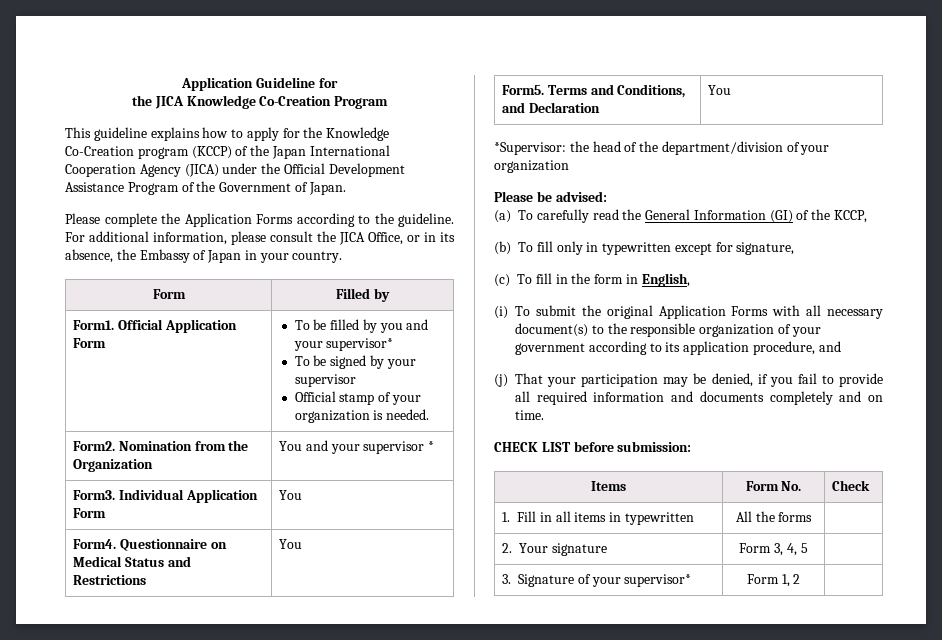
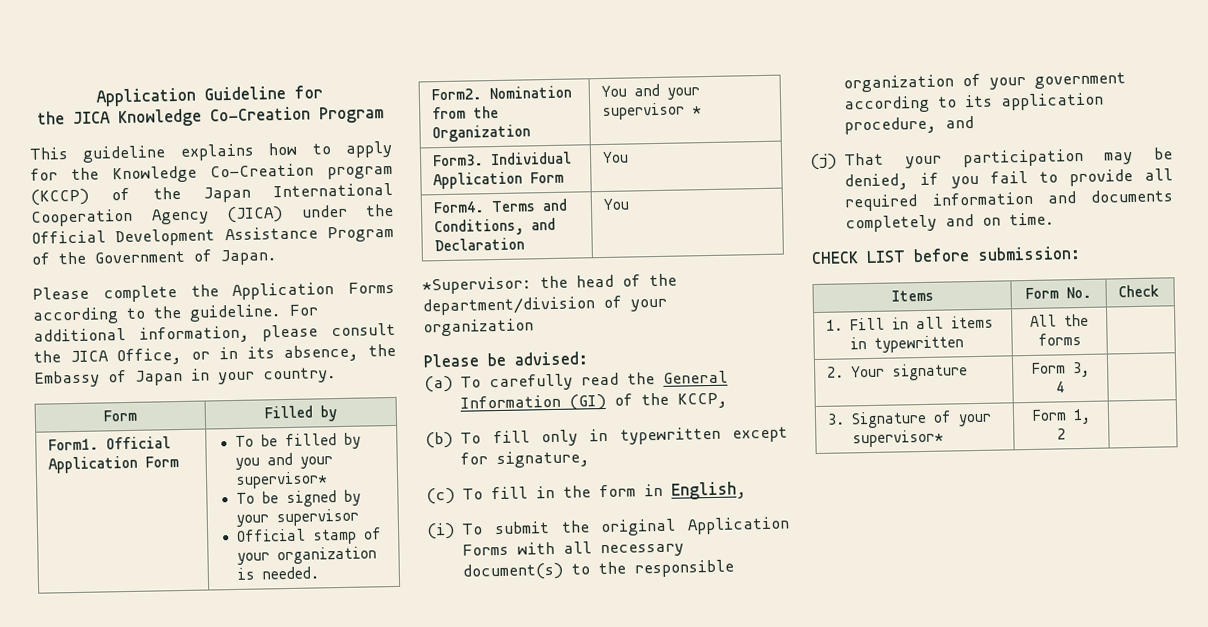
- Form4. Questionnaire on Medical Status and Restrictions | You
- Form5. Terms and Conditions, and Declaration | You
+ Form4. Terms and Conditions, and Declaration | You
- 2. Your signature | Form 3, 4, 5 |
+ 2. Your signature | Form 3, 4 |

